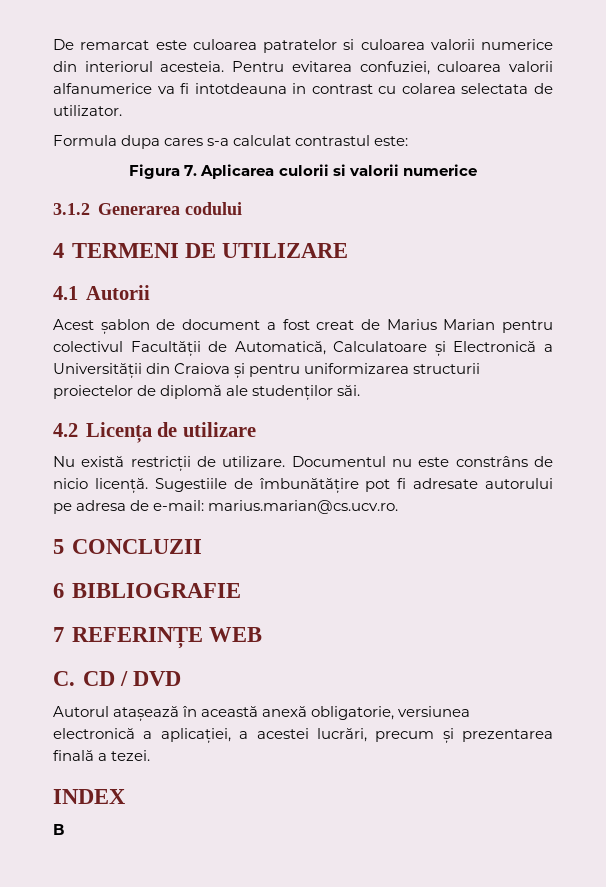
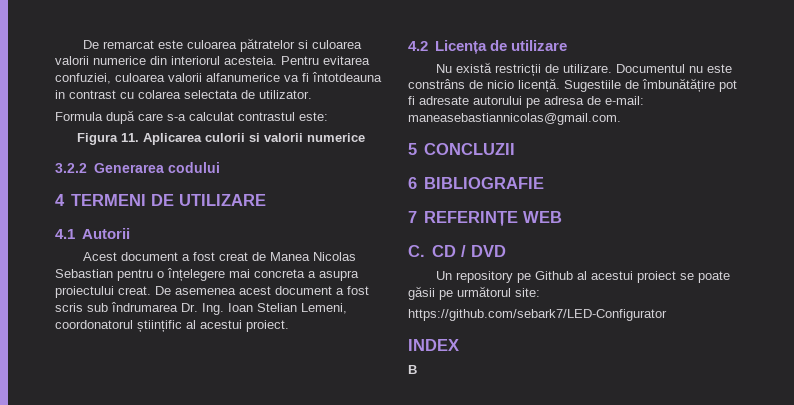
- De remarcat este culoarea patratelor si culoarea valorii numerice din interiorul acesteia.
+ De remarcat este culoarea pătratelor si culoarea valorii numerice din interiorul acesteia.
- Pentru evitarea confuziei, culoarea valorii alfanumerice va fi intotdeauna in contrast cu colarea selectata de utilizator.
+ Pentru evitarea confuziei, culoarea valorii alfanumerice va fi întotdeauna in contrast cu colarea selectata de utilizator.
- Formula dupa cares s-a calculat contrastul este:
+ Formula după care s-a calculat contrastul este:
- Figura 7. Aplicarea culorii si valorii numerice
+ Figura 11. Aplicarea culorii si valorii numerice
- 3.1.2 Generarea codului
+ 3.2.2 Generarea codului
- Acest șablon de document a fost creat de Marius Marian pentru colectivul Facultății de Automatică, Calculatoare și Electronică a Universității din Craiova și pentru uniformizarea structurii proiectelor de diplomă ale studenților săi.
+ Acest document a fost creat de Manea Nicolas Sebastian pentru o înțelegere mai concreta a asupra proiectului creat. De asemenea acest document a fost scris sub îndrumarea Dr. Ing. Ioan Stelian Lemeni, coordonatorul științific al acestui proiect.
- Sugestiile de îmbunătățire pot fi adresate autorului pe adresa de e-mail: marius.marian@cs.ucv.ro.
+ Sugestiile de îmbunătățire pot fi adresate autorului pe adresa de e-mail: maneasebastiannicolas@gmail.com.
- Autorul atașează în această anexă obligatorie, versiunea electronică a aplicației, a acestei lucrări, precum și prezentarea finală a tezei.
+ Un repository pe Github al acestui proiect se poate găsii pe următorul site:
+ https://github.com/sebark7/LED-Configurator

